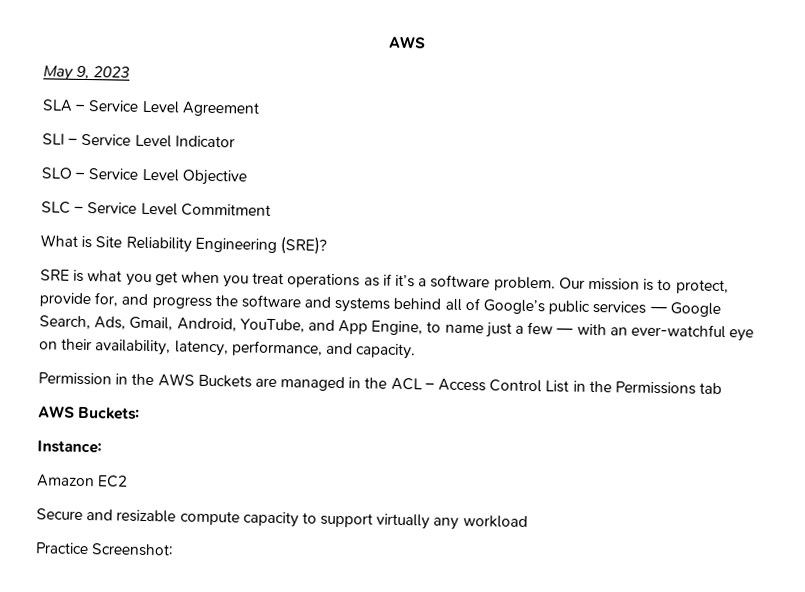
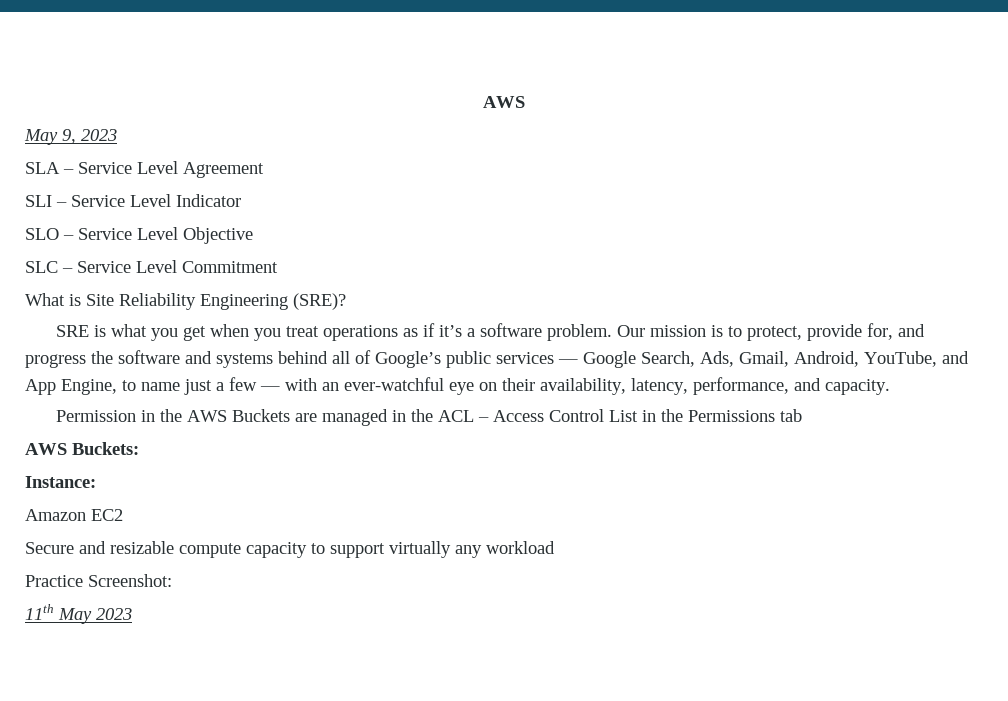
+ 11th May 2023

